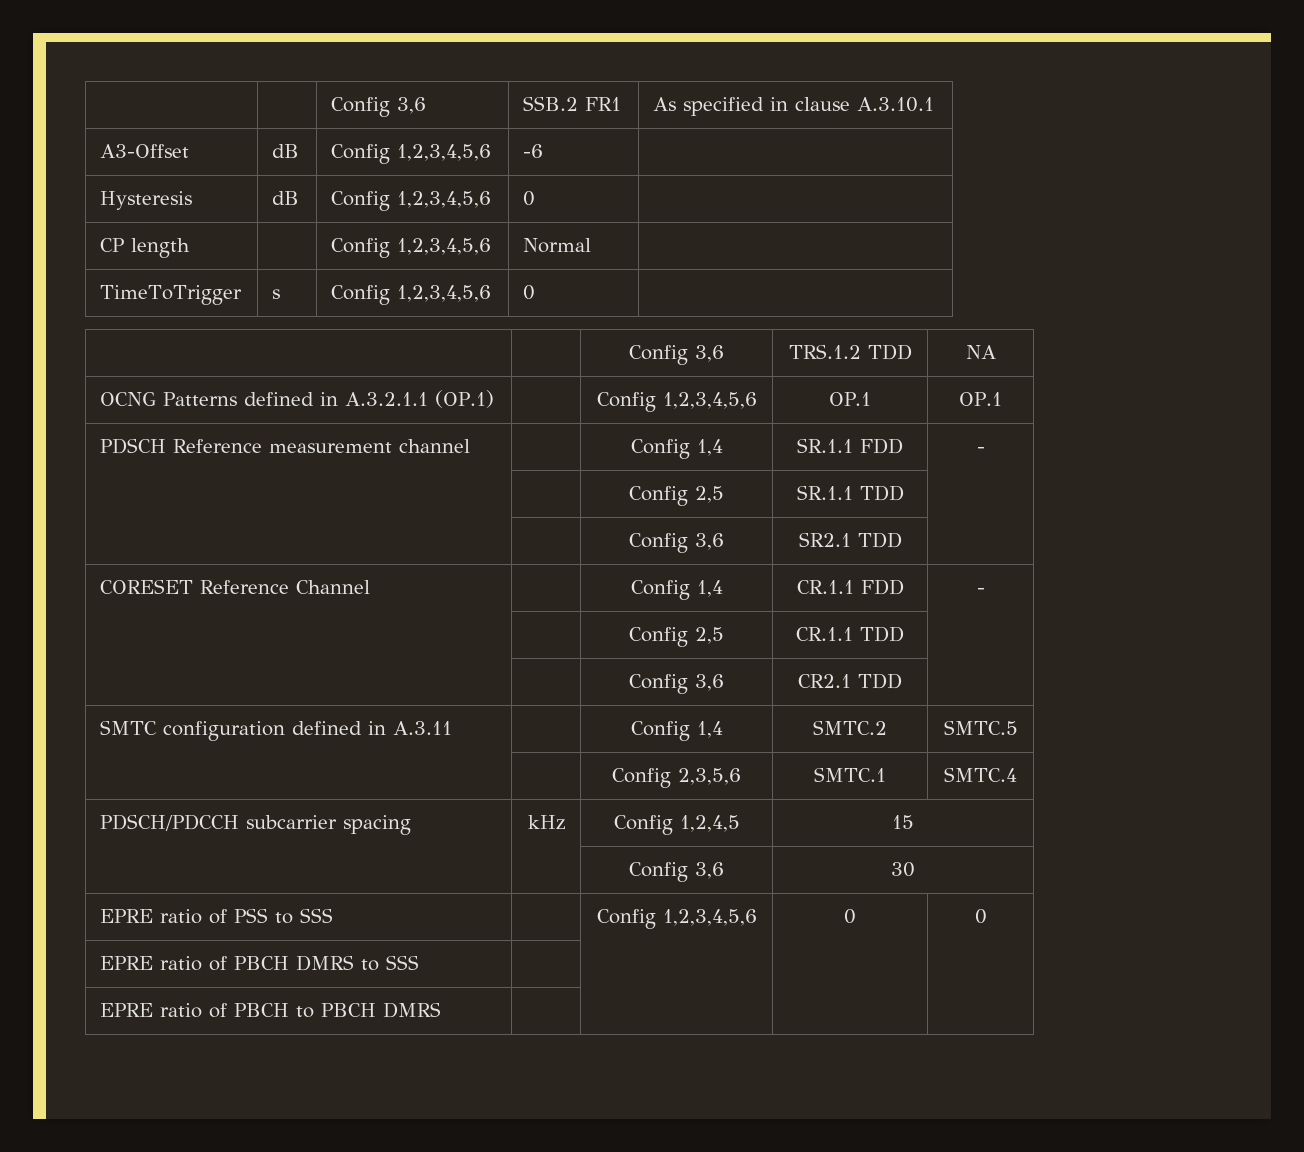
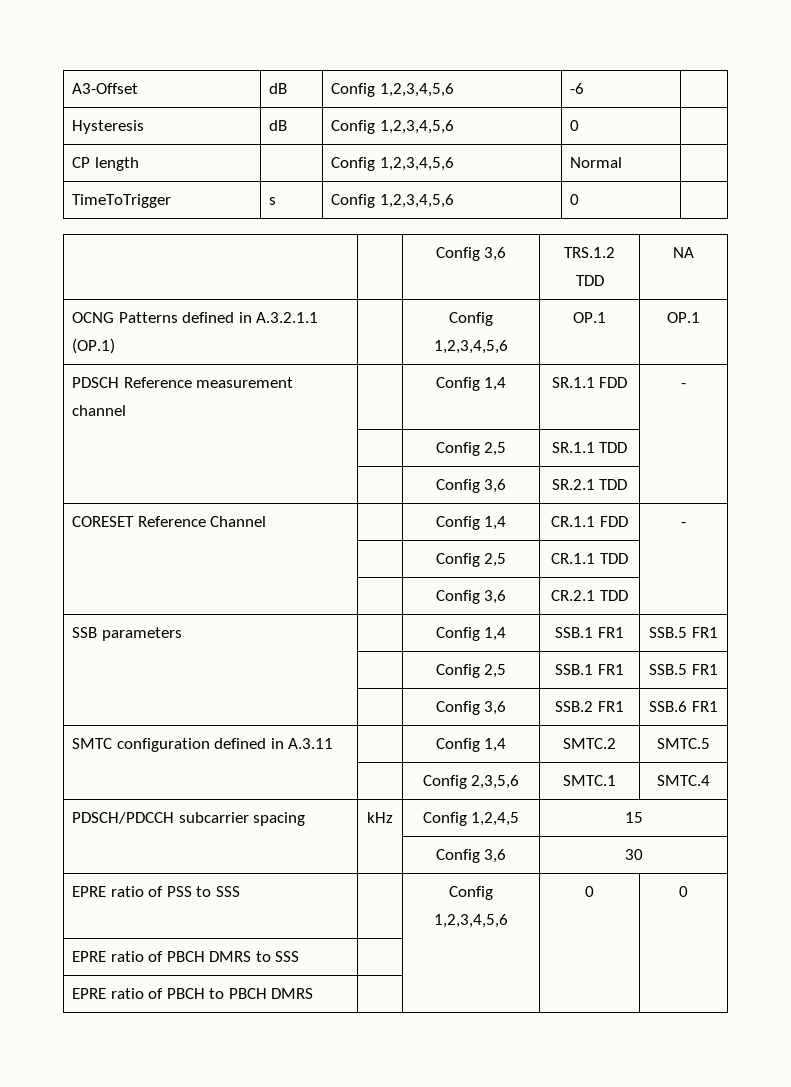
- | | Config 3,6 | SSB.2 FR1 | As specified in clause A.3.10.1
- | | Config 3,6 | SR2.1 TDD |
+ | | Config 3,6 | SR.2.1 TDD |
- | | Config 3,6 | CR2.1 TDD |
+ | | Config 3,6 | CR.2.1 TDD |
+ SSB parameters | | Config 1,4 | SSB.1 FR1 | SSB.5 FR1
+ | | Config 2,5 | SSB.1 FR1 | SSB.5 FR1
+ | | Config 3,6 | SSB.2 FR1 | SSB.6 FR1

